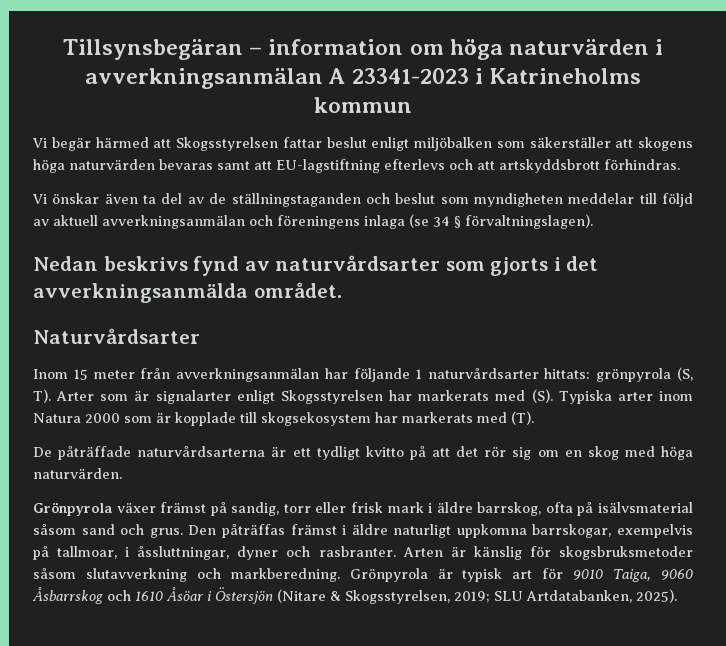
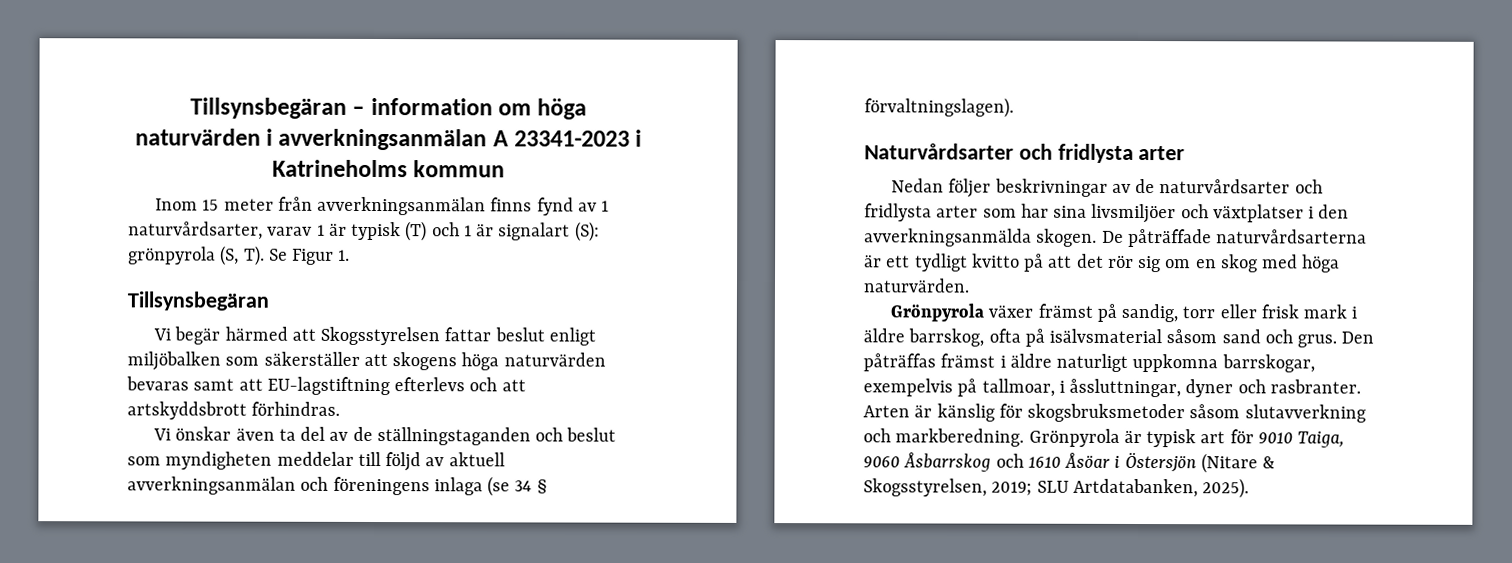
+ Inom 15 meter från avverkningsanmälan finns fynd av 1 naturvårdsarter, varav 1 är typisk (T) och 1 är signalart (S): grönpyrola (S, T). Se Figur 1.
+ Tillsynsbegäran
- Nedan beskrivs fynd av naturvårdsarter som gjorts i det avverkningsanmälda området.
- Naturvårdsarter
- Inom 15 meter från avverkningsanmälan har följande 1 naturvårdsarter hittats: grönpyrola (S, T). Arter som är signalarter enligt Skogsstyrelsen har markerats med (S). Typiska arter inom Natura 2000 som är kopplade till skogsekosystem har markerats med (T).
- De påträffade naturvårdsarterna är ett tydligt kvitto på att det rör sig om en skog med höga naturvärden.
+ Naturvårdsarter och fridlysta arter
+ Nedan följer beskrivningar av de naturvårdsarter och fridlysta arter som har sina livsmiljöer och växtplatser i den avverkningsanmälda skogen. De påträffade naturvårdsarterna är ett tydligt kvitto på att det rör sig om en skog med höga naturvärden.

